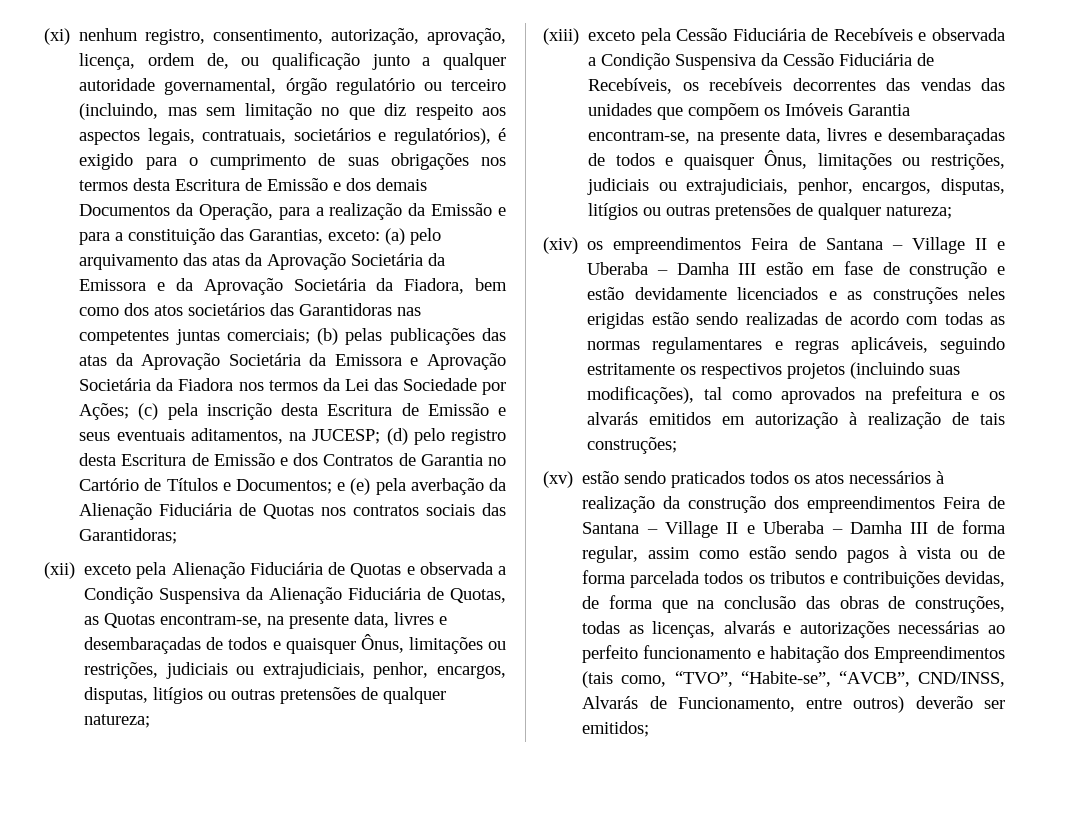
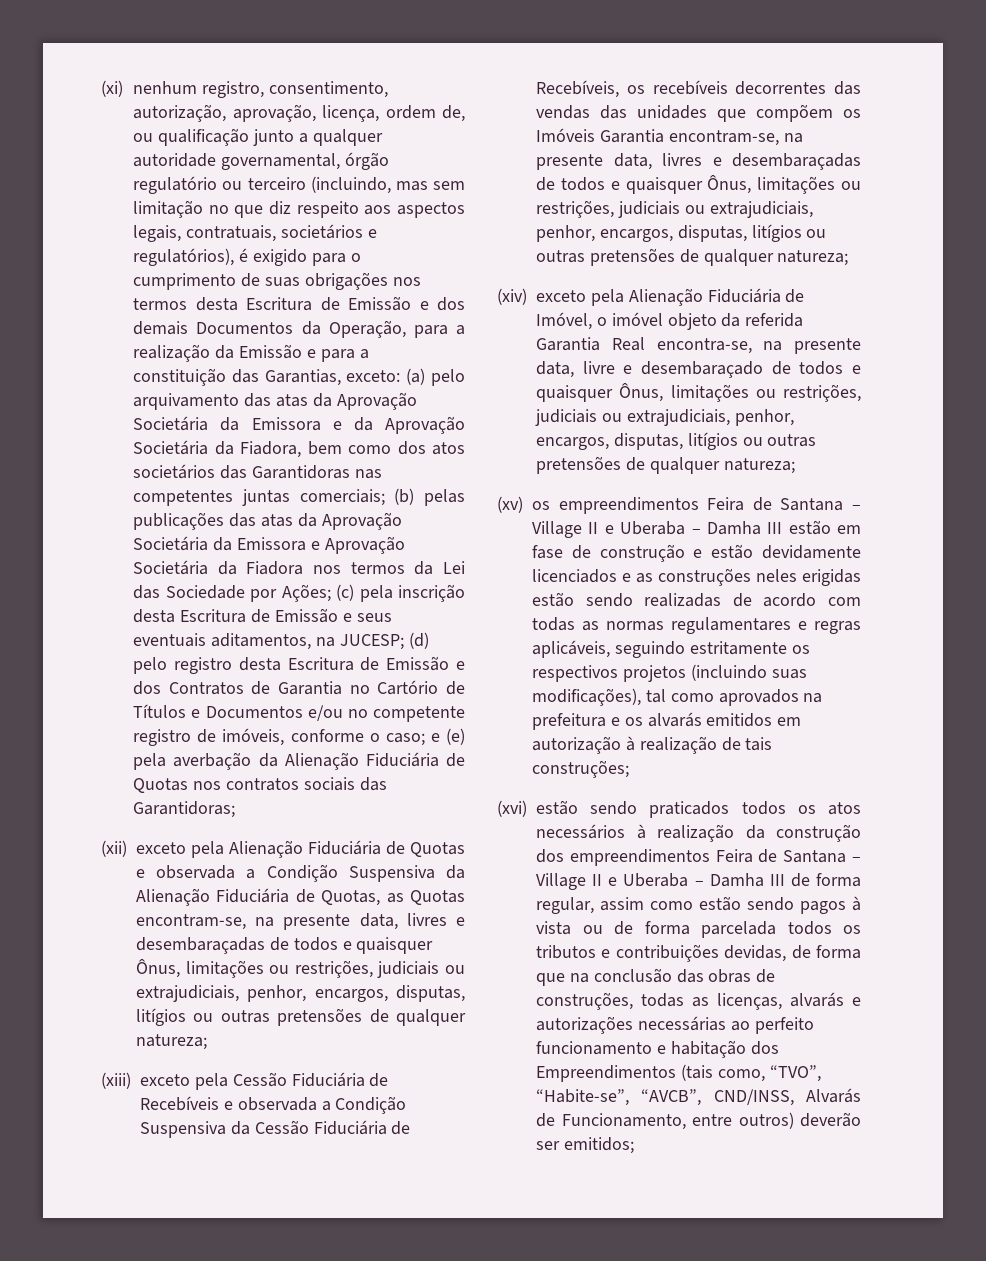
- (d) pelo registro desta Escritura de Emissão e dos Contratos de Garantia no Cartório de Títulos e Documentos;
+ (d) pelo registro desta Escritura de Emissão e dos Contratos de Garantia no Cartório de Títulos e Documentos e/ou no competente registro de imóveis, conforme o caso;
- (xiv) os empreendimentos Feira de Santana – Village II e Uberaba – Damha III estão em fase de construção e estão devidamente licenciados e as construções neles erigidas estão sendo realizadas de acordo com todas as normas regulamentares e regras aplicáveis, seguindo estritamente os respectivos projetos (incluindo suas modificações), tal como aprovados na prefeitura e os alvarás emitidos em autorização à realização de tais construções;
+ (xiv) exceto pela Alienação Fiduciária de Imóvel, o imóvel objeto da referida Garantia Real encontra-se, na presente data, livre e desembaraçado de todos e quaisquer Ônus, limitações ou restrições, judiciais ou extrajudiciais, penhor, encargos, disputas, litígios ou outras pretensões de qualquer natureza;
+ (xv) os empreendimentos Feira de Santana – Village II e Uberaba – Damha III estão em fase de construção e estão devidamente licenciados e as construções neles erigidas estão sendo realizadas de acordo com todas as normas regulamentares e regras aplicáveis, seguindo estritamente os respectivos projetos (incluindo suas modificações), tal como aprovados na prefeitura e os alvarás emitidos em autorização à realização de tais construções;
- (xv) estão sendo praticados todos os atos necessários à realização da construção dos empreendimentos Feira de Santana – Village II e Uberaba – Damha III de forma regular, assim como estão sendo pagos à vista ou de forma parcelada todos os tributos e contribuições devidas, de forma que na conclusão das obras de construções, todas as licenças, alvarás e autorizações necessárias ao perfeito funcionamento e habitação dos Empreendimentos (tais como, “TVO”, “Habite-se”, “AVCB”, CND/INSS, Alvarás de Funcionamento, entre outros) deverão ser emitidos;
+ (xvi) estão sendo praticados todos os atos necessários à realização da construção dos empreendimentos Feira de Santana – Village II e Uberaba – Damha III de forma regular, assim como estão sendo pagos à vista ou de forma parcelada todos os tributos e contribuições devidas, de forma que na conclusão das obras de construções, todas as licenças, alvarás e autorizações necessárias ao perfeito funcionamento e habitação dos Empreendimentos (tais como, “TVO”, “Habite-se”, “AVCB”, CND/INSS, Alvarás de Funcionamento, entre outros) deverão ser emitidos;

